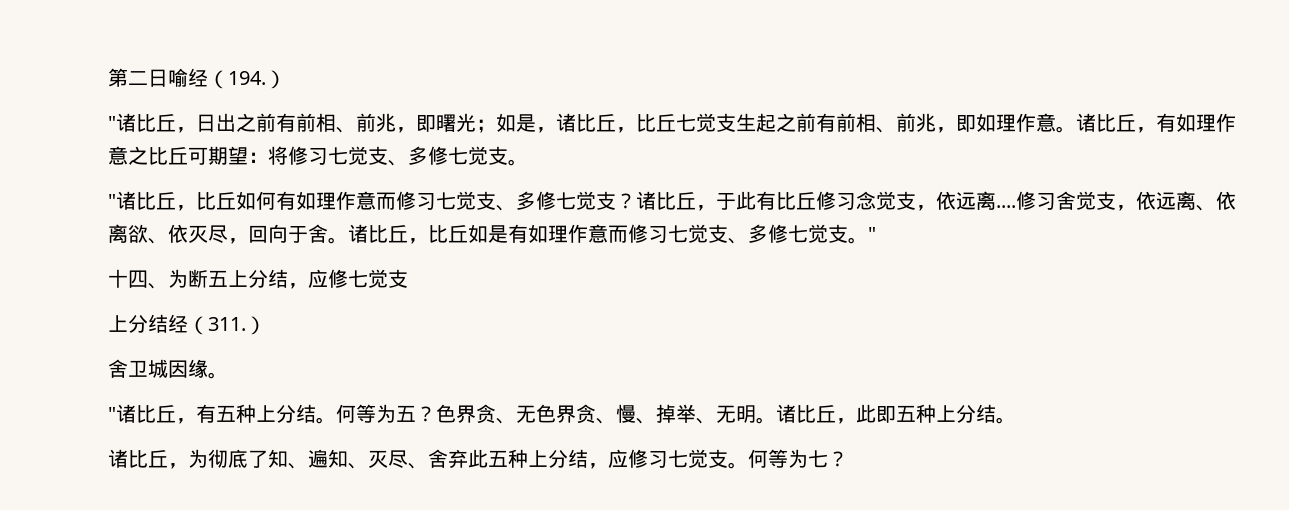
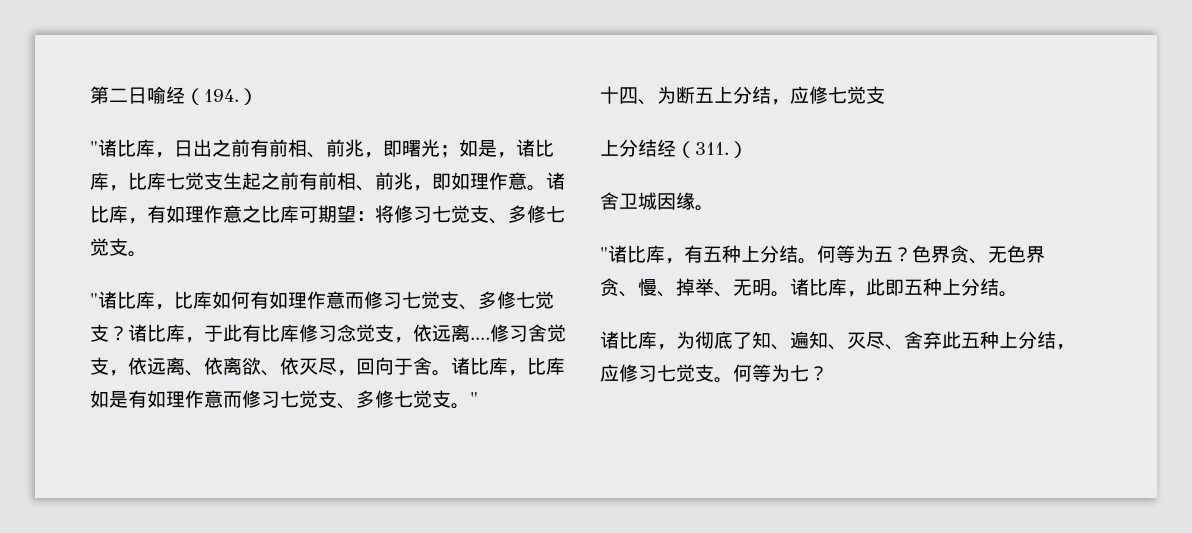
- "诸比丘，日出之前有前相、前兆，即曙光；如是，诸比丘，比丘七觉支生起之前有前相、前兆，即如理作意。
+ "诸比库，日出之前有前相、前兆，即曙光；如是，诸比库，比库七觉支生起之前有前相、前兆，即如理作意。
- 诸比丘，有如理作意之比丘可期望：将修习七觉支、多修七觉支。
+ 诸比库，有如理作意之比库可期望：将修习七觉支、多修七觉支。
- "诸比丘，比丘如何有如理作意而修习七觉支、多修七觉支？
+ "诸比库，比库如何有如理作意而修习七觉支、多修七觉支？
- 诸比丘，于此有比丘修习念觉支，依远离....
+ 诸比库，于此有比库修习念觉支，依远离....
- 诸比丘，比丘如是有如理作意而修习七觉支、多修七觉支。
+ 诸比库，比库如是有如理作意而修习七觉支、多修七觉支。
- "诸比丘，有五种上分结。
+ "诸比库，有五种上分结。
- 诸比丘，此即五种上分结。
+ 诸比库，此即五种上分结。
- 诸比丘，为彻底了知、遍知、灭尽、舍弃此五种上分结，应修习七觉支。
+ 诸比库，为彻底了知、遍知、灭尽、舍弃此五种上分结，应修习七觉支。

